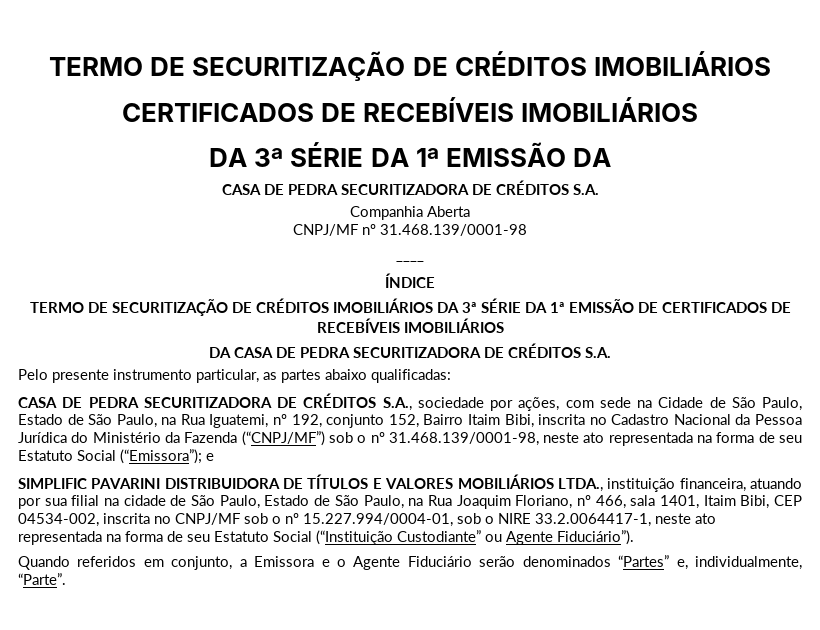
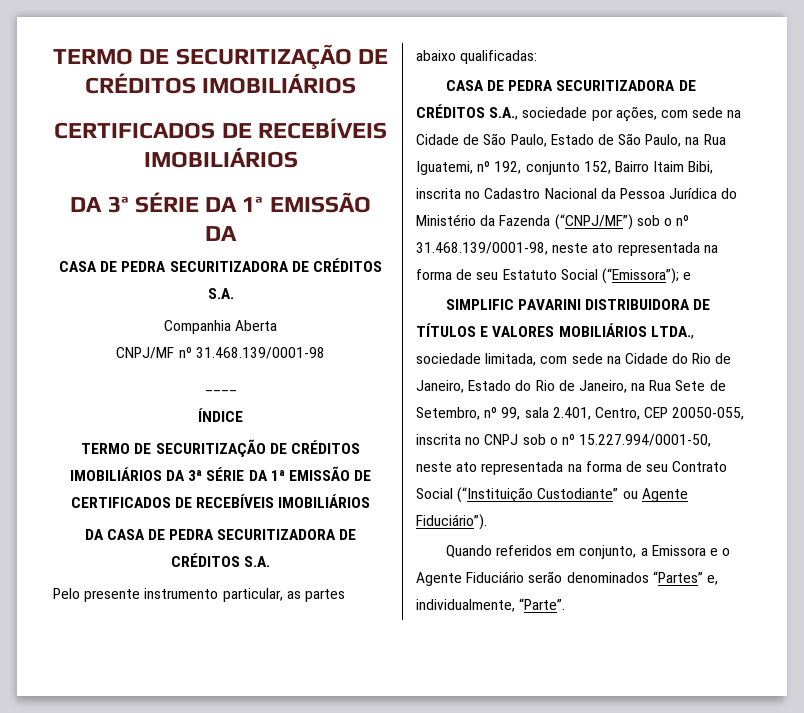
- SIMPLIFIC PAVARINI DISTRIBUIDORA DE TÍTULOS E VALORES MOBILIÁRIOS LTDA., instituição financeira, atuando por sua filial na cidade de São Paulo, Estado de São Paulo, na Rua Joaquim Floriano, nº 466, sala 1401, Itaim Bibi, CEP 04534-002, inscrita no CNPJ/MF sob o nº 15.227.994/0004-01, sob o NIRE 33.2.0064417-1, neste ato representada na forma de seu Estatuto Social (“Instituição Custodiante” ou Agente Fiduciário”).
+ SIMPLIFIC PAVARINI DISTRIBUIDORA DE TÍTULOS E VALORES MOBILIÁRIOS LTDA., sociedade limitada, com sede na Cidade do Rio de Janeiro, Estado do Rio de Janeiro, na Rua Sete de Setembro, nº 99, sala 2.401, Centro, CEP 20050-055, inscrita no CNPJ sob o nº 15.227.994/0001-50, neste ato representada na forma de seu Contrato Social (“Instituição Custodiante” ou Agente Fiduciário”).

